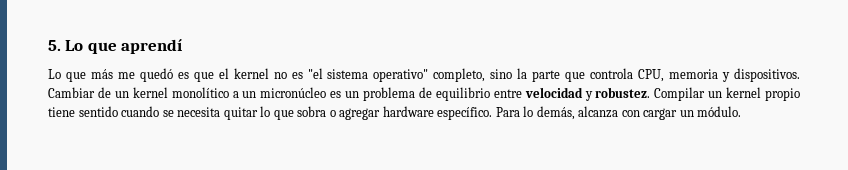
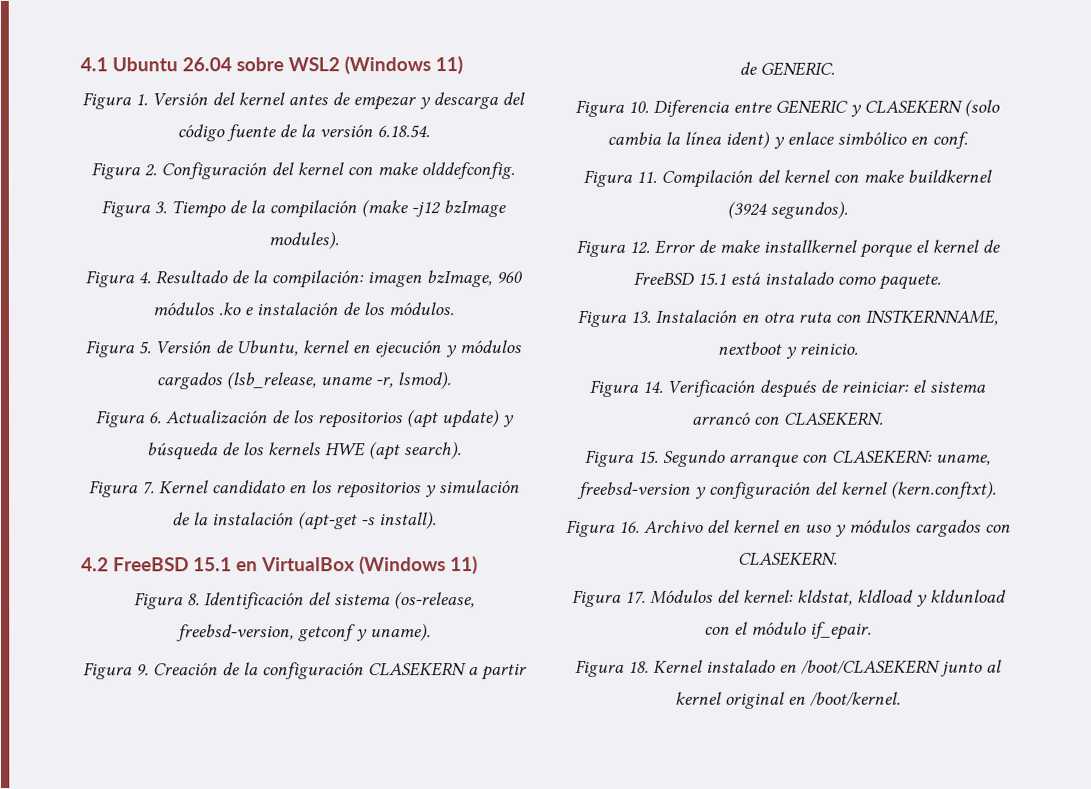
- 5. Lo que aprendí
- Lo que más me quedó es que el kernel no es "el sistema operativo" completo, sino la parte que controla CPU, memoria y dispositivos. Cambiar de un kernel monolítico a un micronúcleo es un problema de equilibrio entre velocidad y robustez. Compilar un kernel propio tiene sentido cuando se necesita quitar lo que sobra o agregar hardware específico. Para lo demás, alcanza con cargar un módulo.
+ 4.1 Ubuntu 26.04 sobre WSL2 (Windows 11)
+ Figura 1. Versión del kernel antes de empezar y descarga del código fuente de la versión 6.18.54.
+ Figura 2. Configuración del kernel con make olddefconfig.
+ Figura 3. Tiempo de la compilación (make -j12 bzImage modules).
+ Figura 4. Resultado de la compilación: imagen bzImage, 960 módulos .ko e instalación de los módulos.
+ Figura 5. Versión de Ubuntu, kernel en ejecución y módulos cargados (lsb_release, uname -r, lsmod).
+ Figura 6. Actualización de los repositorios (apt update) y búsqueda de los kernels HWE (apt search).
+ Figura 7. Kernel candidato en los repositorios y simulación de la instalación (apt-get -s install).
+ 4.2 FreeBSD 15.1 en VirtualBox (Windows 11)
+ Figura 8. Identificación del sistema (os-release, freebsd-version, getconf y uname).
+ Figura 9. Creación de la configuración CLASEKERN a partir de GENERIC.
+ Figura 10. Diferencia entre GENERIC y CLASEKERN (solo cambia la línea ident) y enlace simbólico en conf.
+ Figura 11. Compilación del kernel con make buildkernel (3924 segundos).
+ Figura 12. Error de make installkernel porque el kernel de FreeBSD 15.1 está instalado como paquete.
+ Figura 13. Instalación en otra ruta con INSTKERNNAME, nextboot y reinicio.
+ Figura 14. Verificación después de reiniciar: el sistema arrancó con CLASEKERN.
+ Figura 15. Segundo arranque con CLASEKERN: uname, freebsd-version y configuración del kernel (kern.conftxt).
+ Figura 16. Archivo del kernel en uso y módulos cargados con CLASEKERN.
+ Figura 17. Módulos del kernel: kldstat, kldload y kldunload con el módulo if_epair.
+ Figura 18. Kernel instalado en /boot/CLASEKERN junto al kernel original en /boot/kernel.

